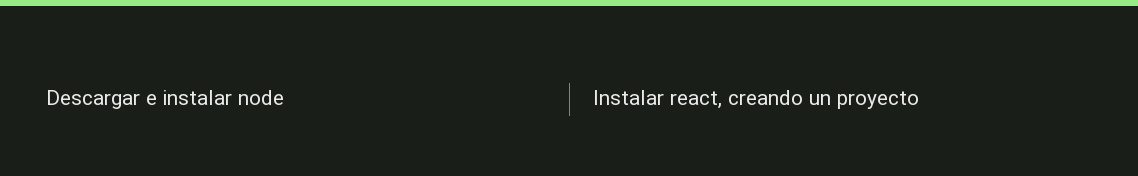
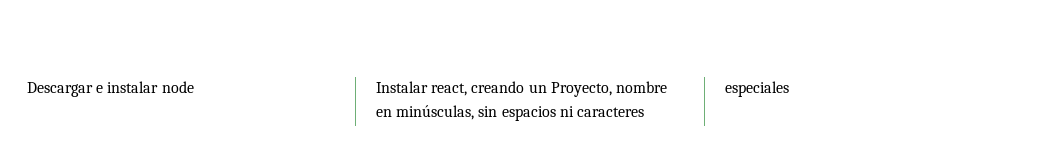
- Instalar react, creando un proyecto
+ Instalar react, creando un Proyecto, nombre en minúsculas, sin espacios ni caracteres especiales

